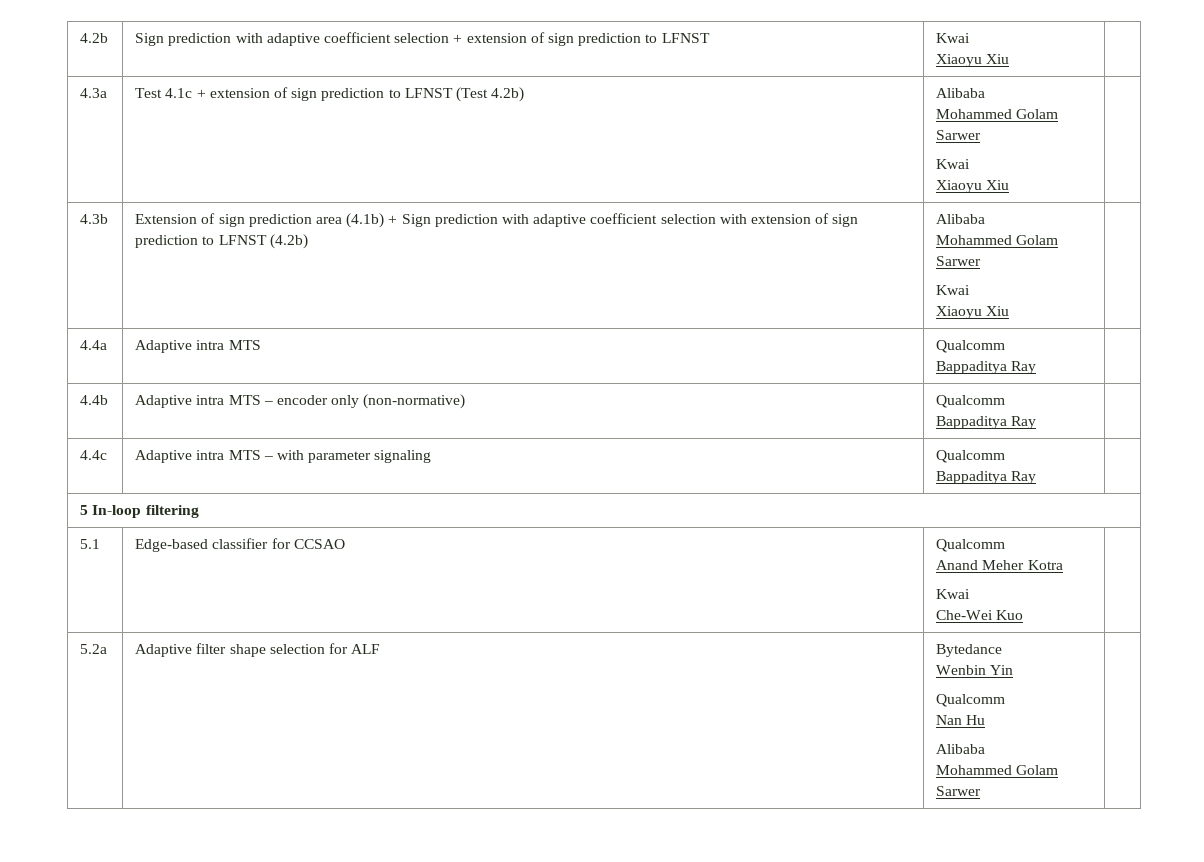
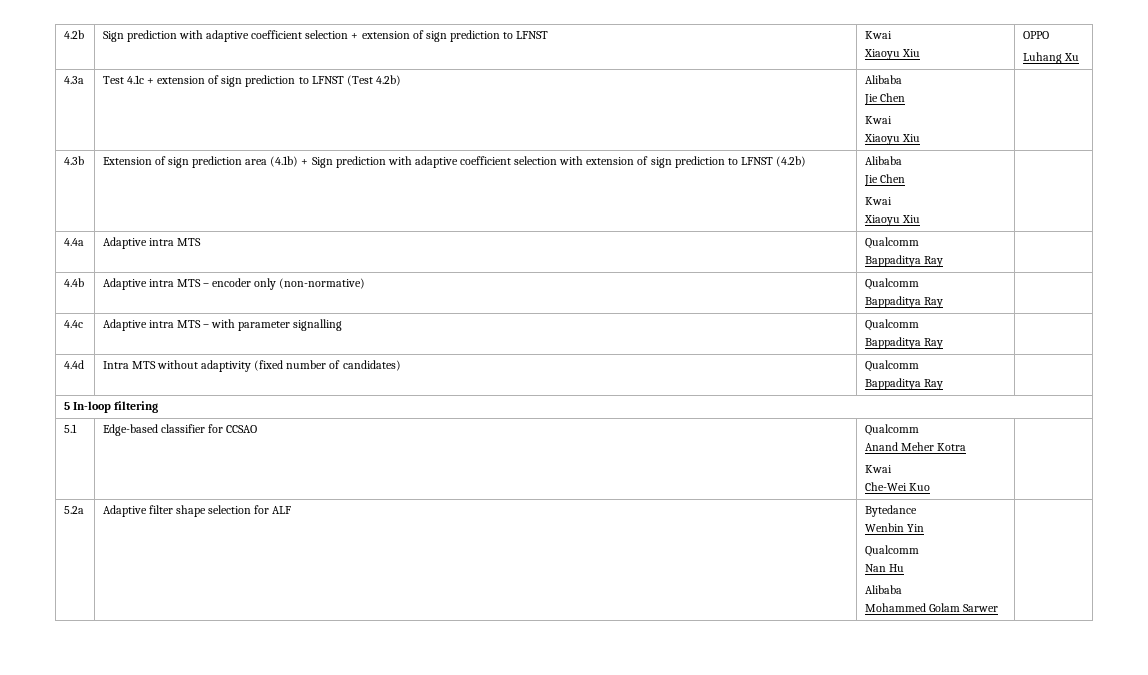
  4.2b | Sign prediction with adaptive coefficient selection + extension of sign prediction to LFNST | Kwai
- Xiaoyu Xiu |
+ Xiaoyu Xiu | OPPO
+ Luhang Xu
  4.3a | Test 4.1c + extension of sign prediction to LFNST (Test 4.2b) | Alibaba
- Mohammed Golam Sarwer
+ Jie Chen
  4.3b | Extension of sign prediction area (4.1b) + Sign prediction with adaptive coefficient selection with extension of sign prediction to LFNST (4.2b) | Alibaba
- Mohammed Golam Sarwer
+ Jie Chen
- 4.4c | Adaptive intra MTS – with parameter signaling | Qualcomm
+ 4.4c | Adaptive intra MTS – with parameter signalling | Qualcomm
+ Bappaditya Ray |
+ 4.4d | Intra MTS without adaptivity (fixed number of candidates) | Qualcomm

